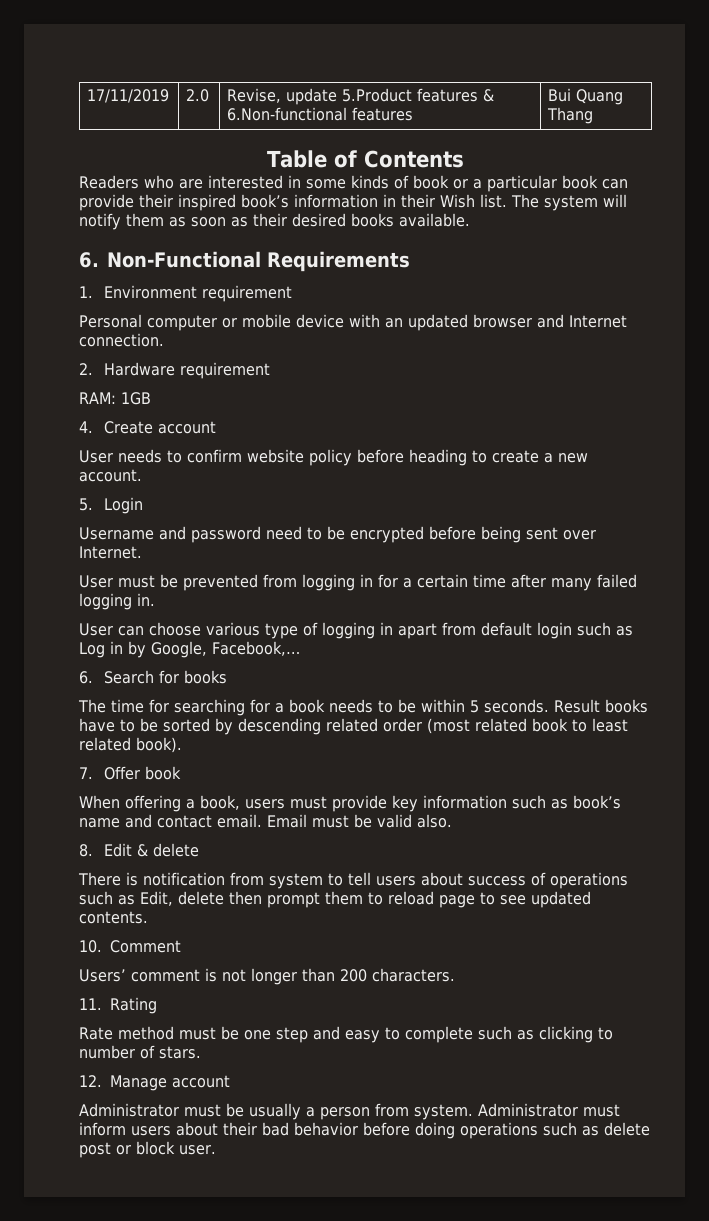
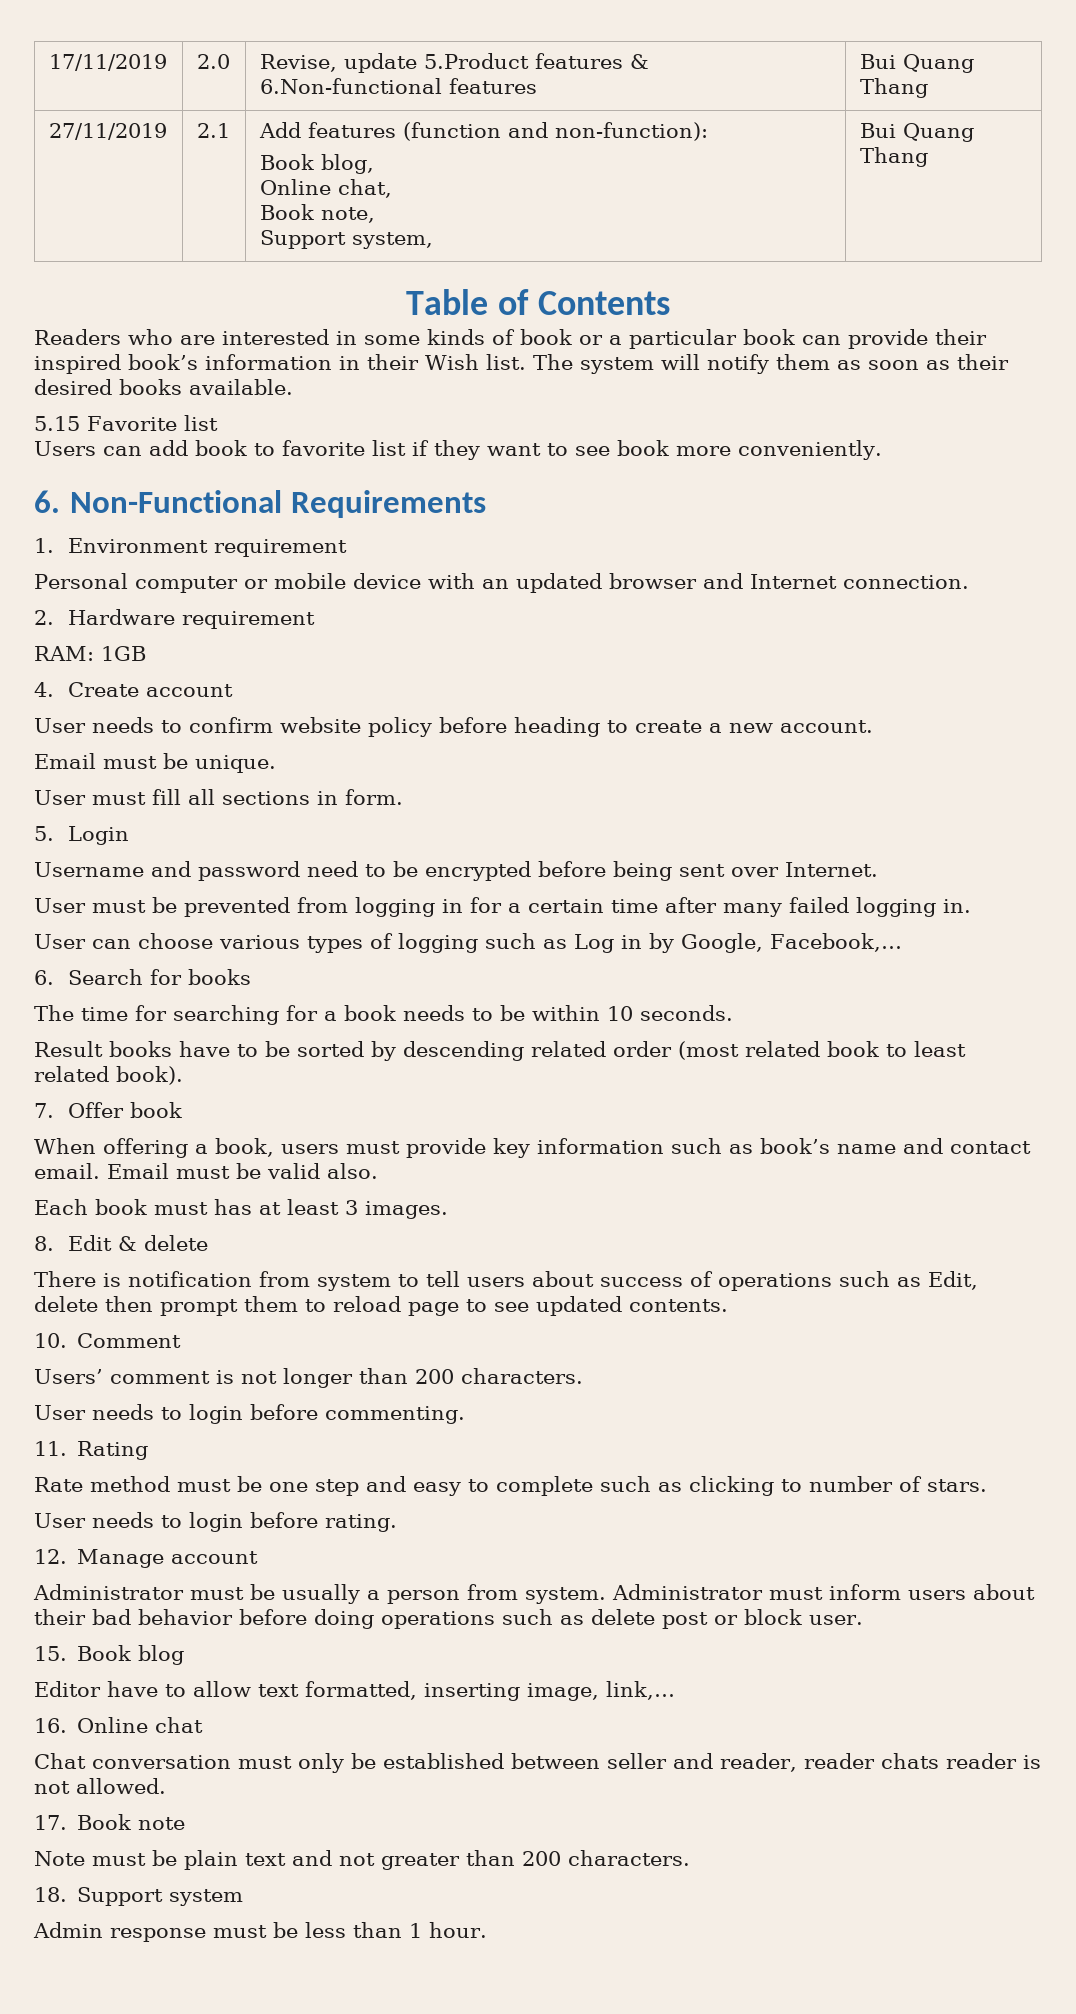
+ 27/11/2019 | 2.1 | Add features (function and non-function):
+ Book blog,
+ Online chat,
+ Book note,
+ Support system, | Bui Quang Thang
+ 5.15 Favorite list
+ Users can add book to favorite list if they want to see book more conveniently.
+ Email must be unique.
+ User must fill all sections in form.
- User can choose various type of logging in apart from default login such as Log in by Google, Facebook,…
+ User can choose various types of logging such as Log in by Google, Facebook,…
- The time for searching for a book needs to be within 5 seconds. Result books have to be sorted by descending related order (most related book to least related book).
+ The time for searching for a book needs to be within 10 seconds.
+ Result books have to be sorted by descending related order (most related book to least related book).
+ Each book must has at least 3 images.
+ User needs to login before commenting.
+ User needs to login before rating.
+ 15. Book blog
+ Editor have to allow text formatted, inserting image, link,…
+ 16. Online chat
+ Chat conversation must only be established between seller and reader, reader chats reader is not allowed.
+ 17. Book note
+ Note must be plain text and not greater than 200 characters.
+ 18. Support system
+ Admin response must be less than 1 hour.

